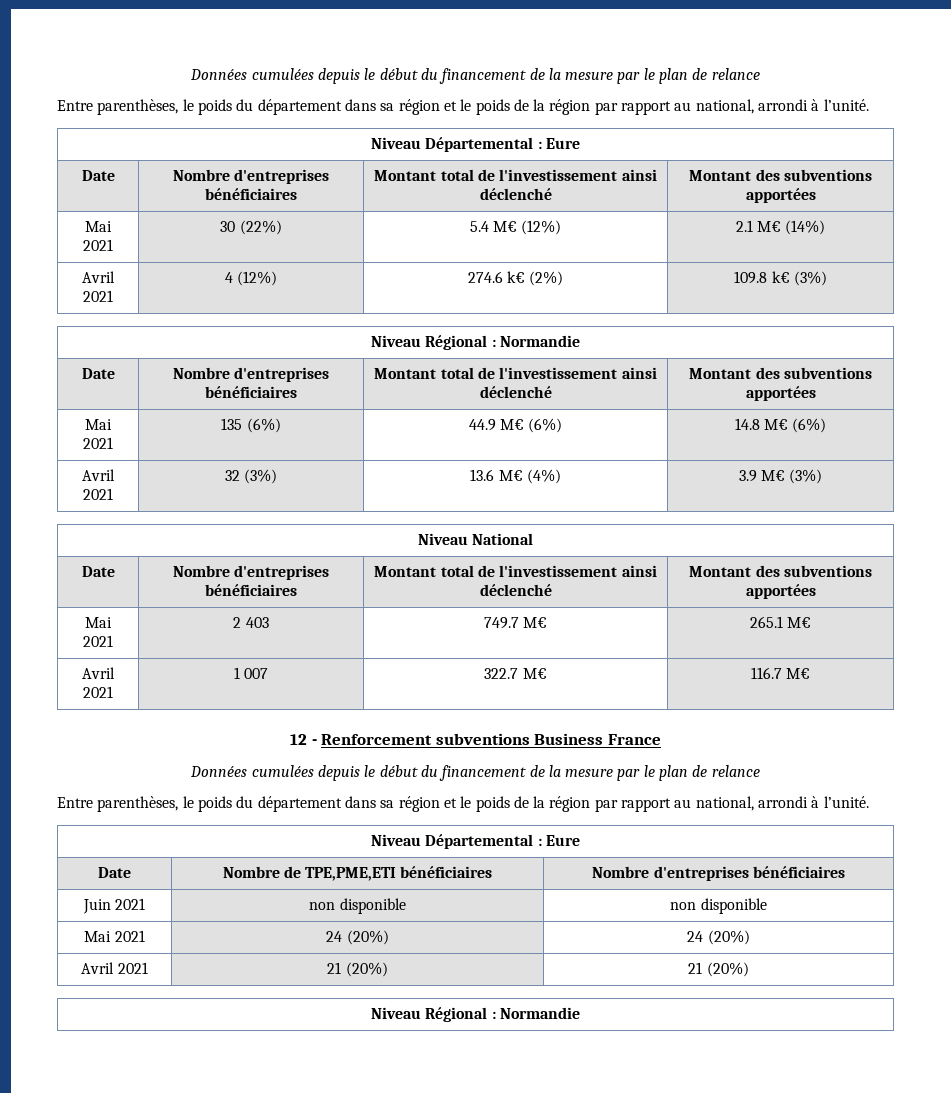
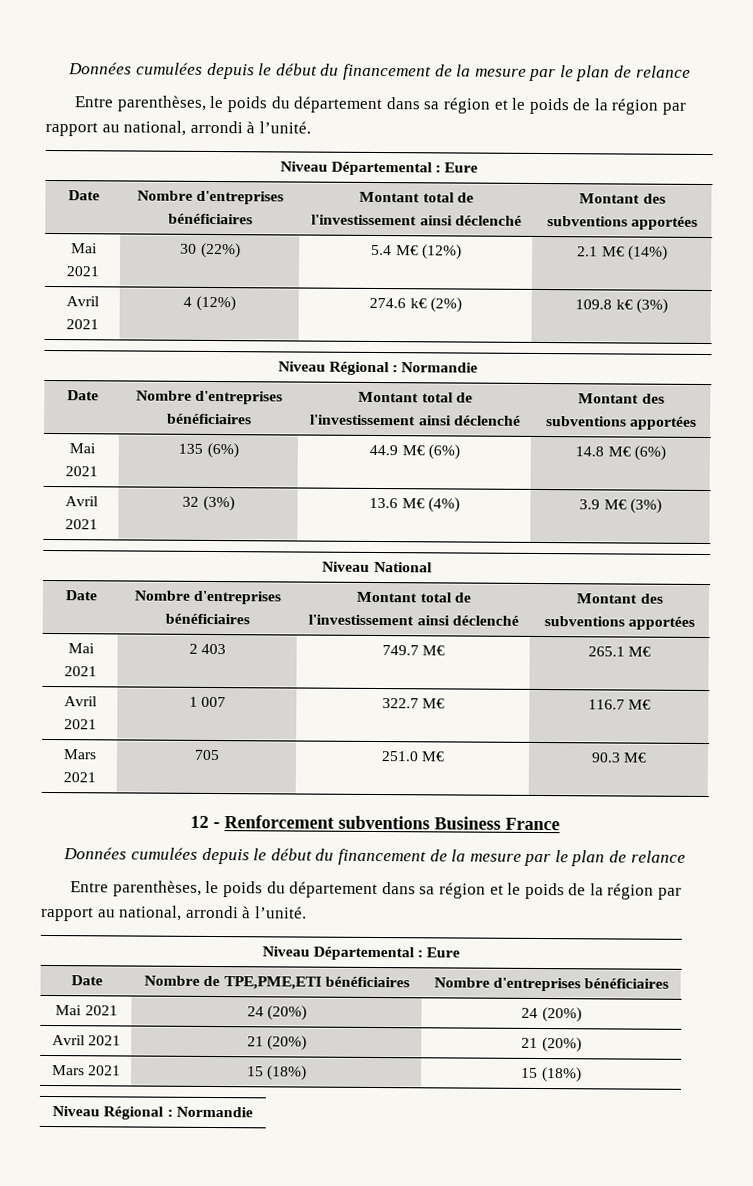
+ Mars 2021 | 705 | 251.0 M€ | 90.3 M€
- Juin 2021 | non disponible | non disponible
+ Mars 2021 | 15 (18%) | 15 (18%)

